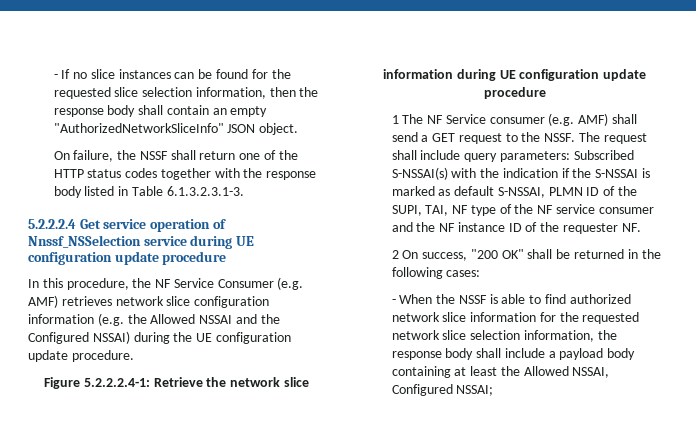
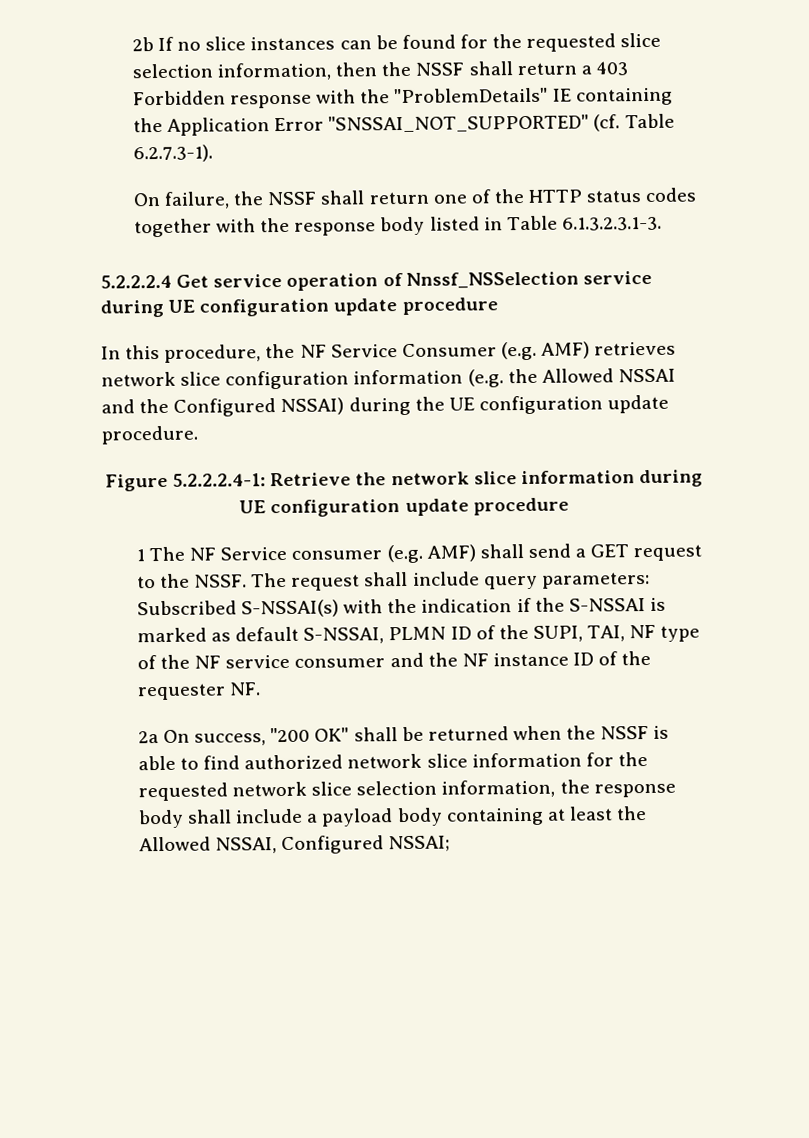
- - If no slice instances can be found for the requested slice selection information, then the response body shall contain an empty "AuthorizedNetworkSliceInfo" JSON object.
+ 2b If no slice instances can be found for the requested slice selection information, then the NSSF shall return a 403 Forbidden response with the "ProblemDetails" IE containing the Application Error "SNSSAI_NOT_SUPPORTED" (cf. Table 6.2.7.3-1).
- 2 On success, "200 OK" shall be returned in the following cases:
- - When the NSSF is able to find authorized network slice information for the requested network slice selection information, the response body shall include a payload body containing at least the Allowed NSSAI, Configured NSSAI;
+ 2a On success, "200 OK" shall be returned when the NSSF is able to find authorized network slice information for the requested network slice selection information, the response body shall include a payload body containing at least the Allowed NSSAI, Configured NSSAI;

